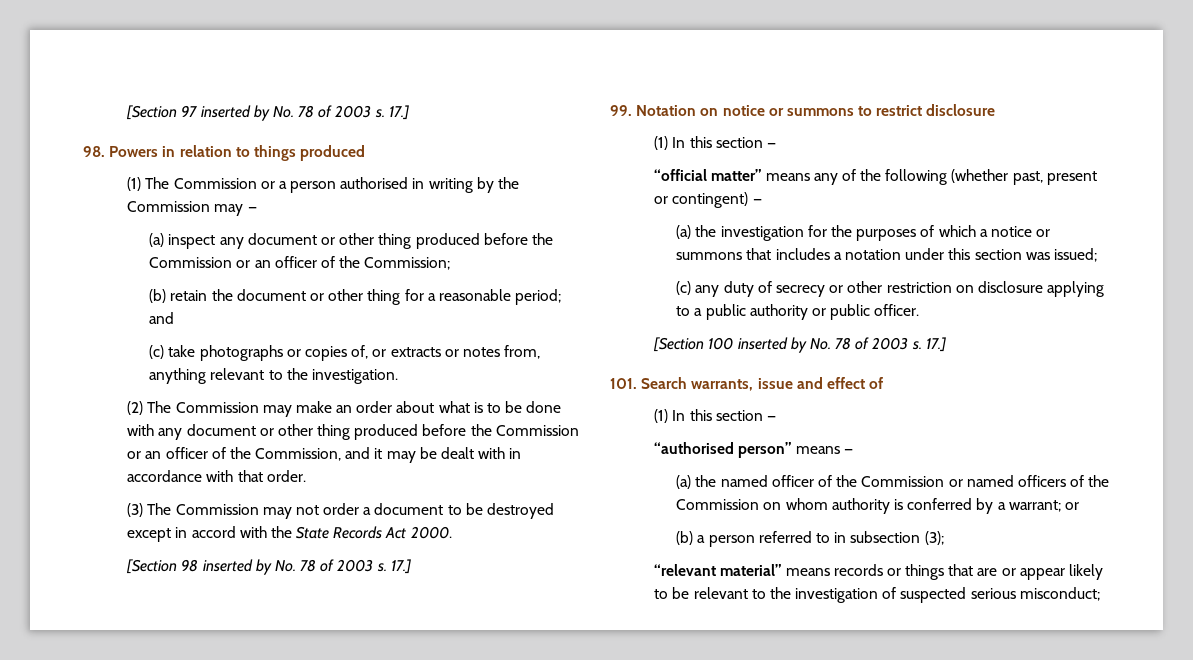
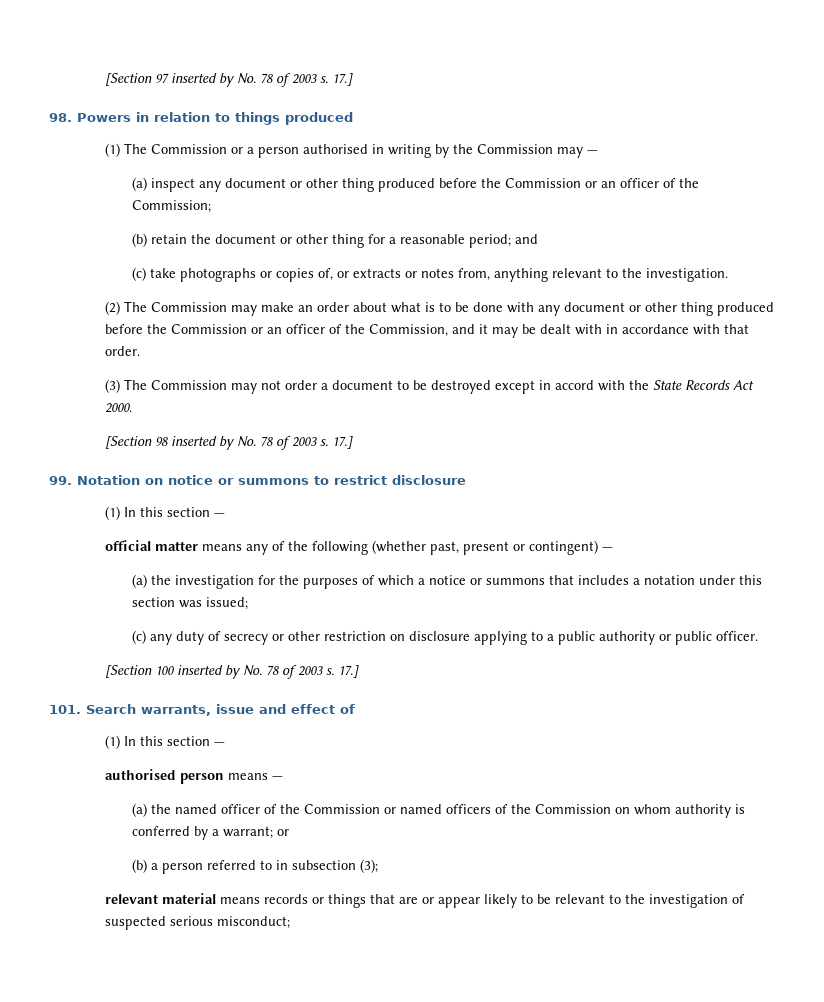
- “official matter” means any of the following (whether past, present or contingent) —
+ official matter means any of the following (whether past, present or contingent) —
- “authorised person” means —
+ authorised person means —
- “relevant material” means records or things that are or appear likely to be relevant to the investigation of suspected serious misconduct;
+ relevant material means records or things that are or appear likely to be relevant to the investigation of suspected serious misconduct;

